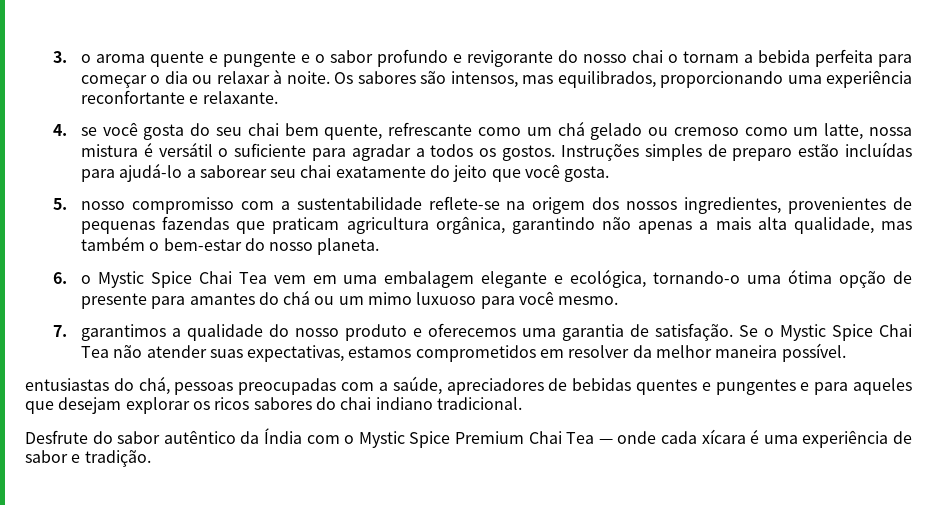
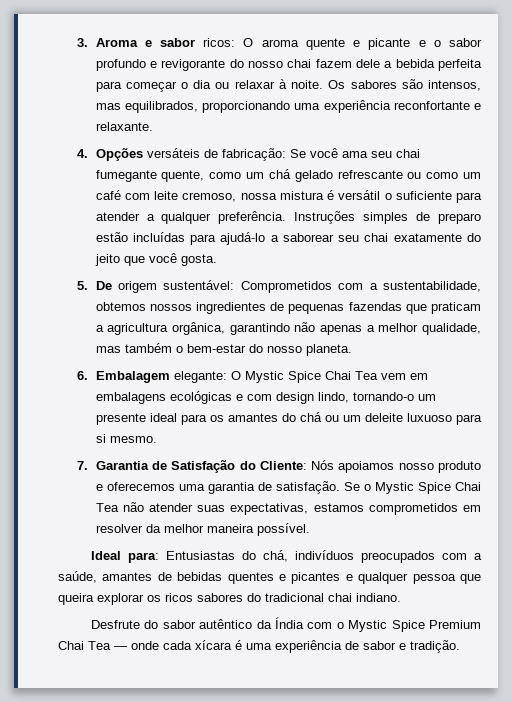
- 3. o aroma quente e pungente e o sabor profundo e revigorante do nosso chai o tornam a bebida perfeita para começar o dia ou relaxar à noite.
+ 3. Aroma e sabor ricos: O aroma quente e picante e o sabor profundo e revigorante do nosso chai fazem dele a bebida perfeita para começar o dia ou relaxar à noite.
- 4. se você gosta do seu chai bem quente, refrescante como um chá gelado ou cremoso como um latte, nossa mistura é versátil o suficiente para agradar a todos os gostos.
+ 4. Opções versáteis de fabricação: Se você ama seu chai fumegante quente, como um chá gelado refrescante ou como um café com leite cremoso, nossa mistura é versátil o suficiente para atender a qualquer preferência.
- 5. nosso compromisso com a sustentabilidade reflete-se na origem dos nossos ingredientes, provenientes de pequenas fazendas que praticam agricultura orgânica, garantindo não apenas a mais alta qualidade, mas também o bem-estar do nosso planeta.
+ 5. De origem sustentável: Comprometidos com a sustentabilidade, obtemos nossos ingredientes de pequenas fazendas que praticam a agricultura orgânica, garantindo não apenas a melhor qualidade, mas também o bem-estar do nosso planeta.
- 6. o Mystic Spice Chai Tea vem em uma embalagem elegante e ecológica, tornando-o uma ótima opção de presente para amantes do chá ou um mimo luxuoso para você mesmo.
+ 6. Embalagem elegante: O Mystic Spice Chai Tea vem em embalagens ecológicas e com design lindo, tornando-o um presente ideal para os amantes do chá ou um deleite luxuoso para si mesmo.
- 7. garantimos a qualidade do nosso produto e oferecemos uma garantia de satisfação.
+ 7. Garantia de Satisfação do Cliente: Nós apoiamos nosso produto e oferecemos uma garantia de satisfação.
- entusiastas do chá, pessoas preocupadas com a saúde, apreciadores de bebidas quentes e pungentes e para aqueles que desejam explorar os ricos sabores do chai indiano tradicional.
+ Ideal para: Entusiastas do chá, indivíduos preocupados com a saúde, amantes de bebidas quentes e picantes e qualquer pessoa que queira explorar os ricos sabores do tradicional chai indiano.

